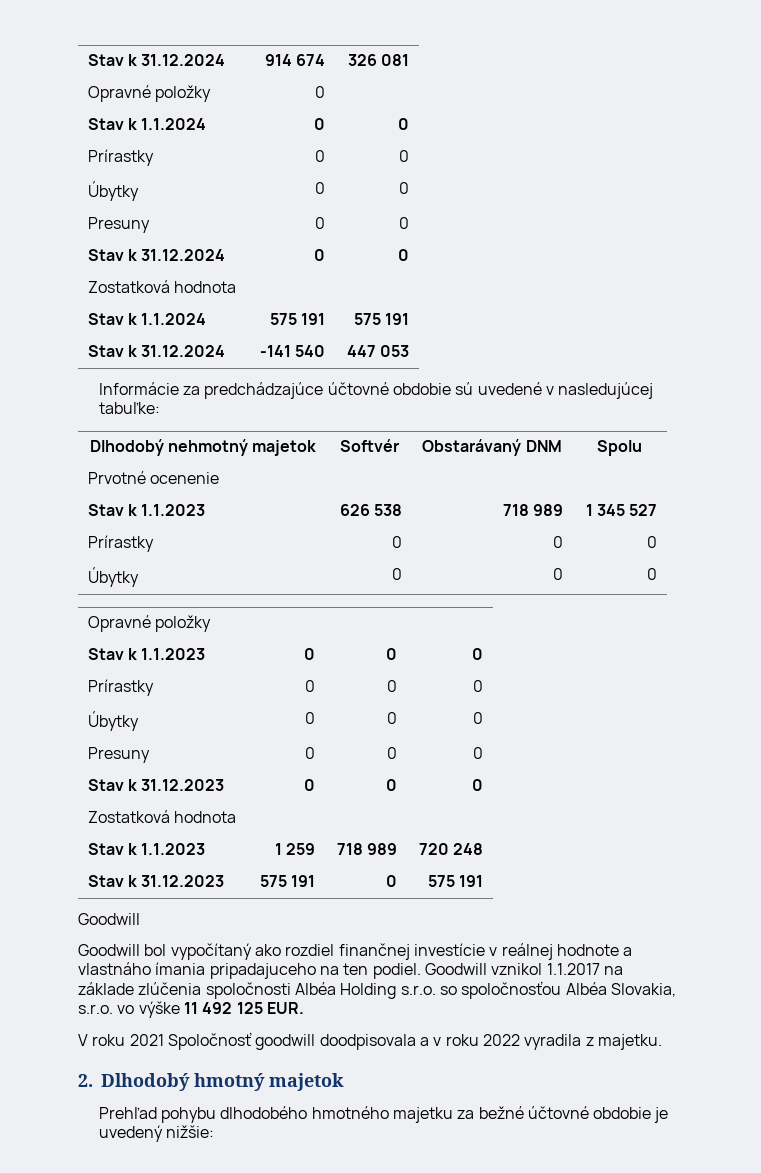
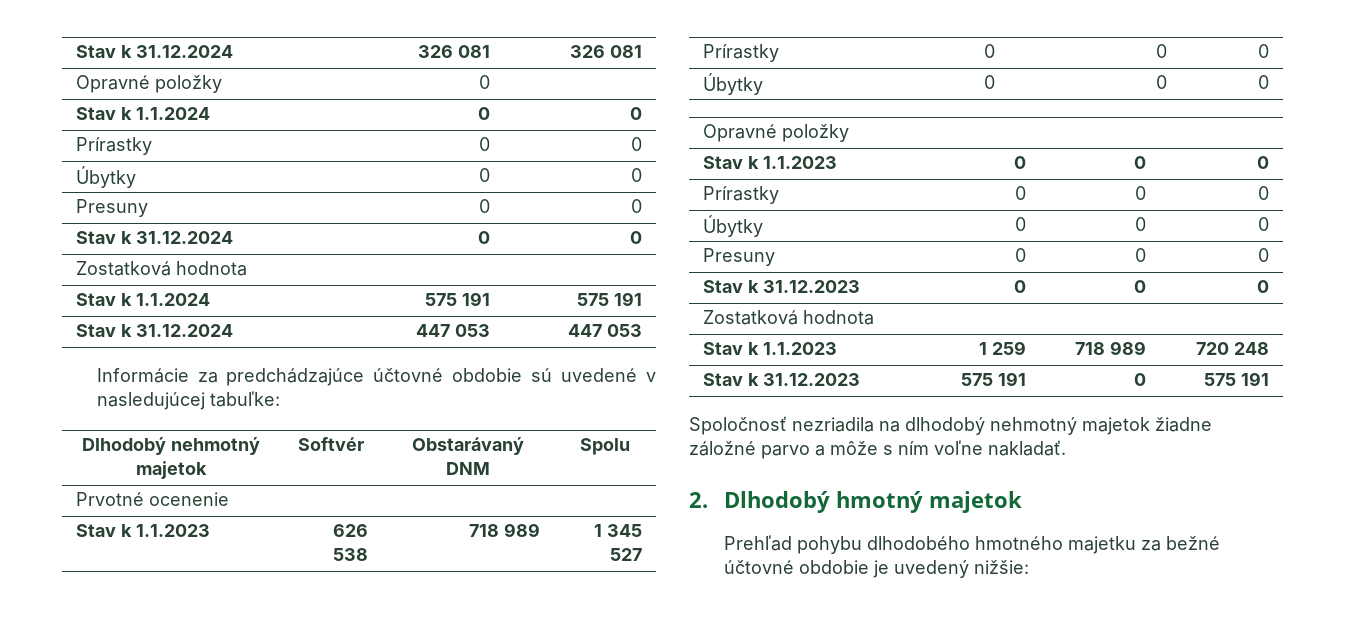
- Stav k 31.12.2024 | 914 674 | 326 081
+ Stav k 31.12.2024 | 326 081 | 326 081
- Stav k 31.12.2024 | -141 540 | 447 053
+ Stav k 31.12.2024 | 447 053 | 447 053
  Stav k 31.12.2023 | 575 191 | 0 | 575 191
- Goodwill
- Goodwill bol vypočítaný ako rozdiel finančnej investície v reálnej hodnote a vlastnáho ímania pripadajuceho na ten podiel. Goodwill vznikol 1.1.2017 na základe zlúčenia spoločnosti Albéa Holding s.r.o. so spoločnosťou Albéa Slovakia, s.r.o. vo výške 11 492 125 EUR.
- V roku 2021 Spoločnosť goodwill doodpisovala a v roku 2022 vyradila z majetku.
+ Spoločnosť nezriadila na dlhodobý nehmotný majetok žiadne záložné parvo a môže s ním voľne nakladať.

